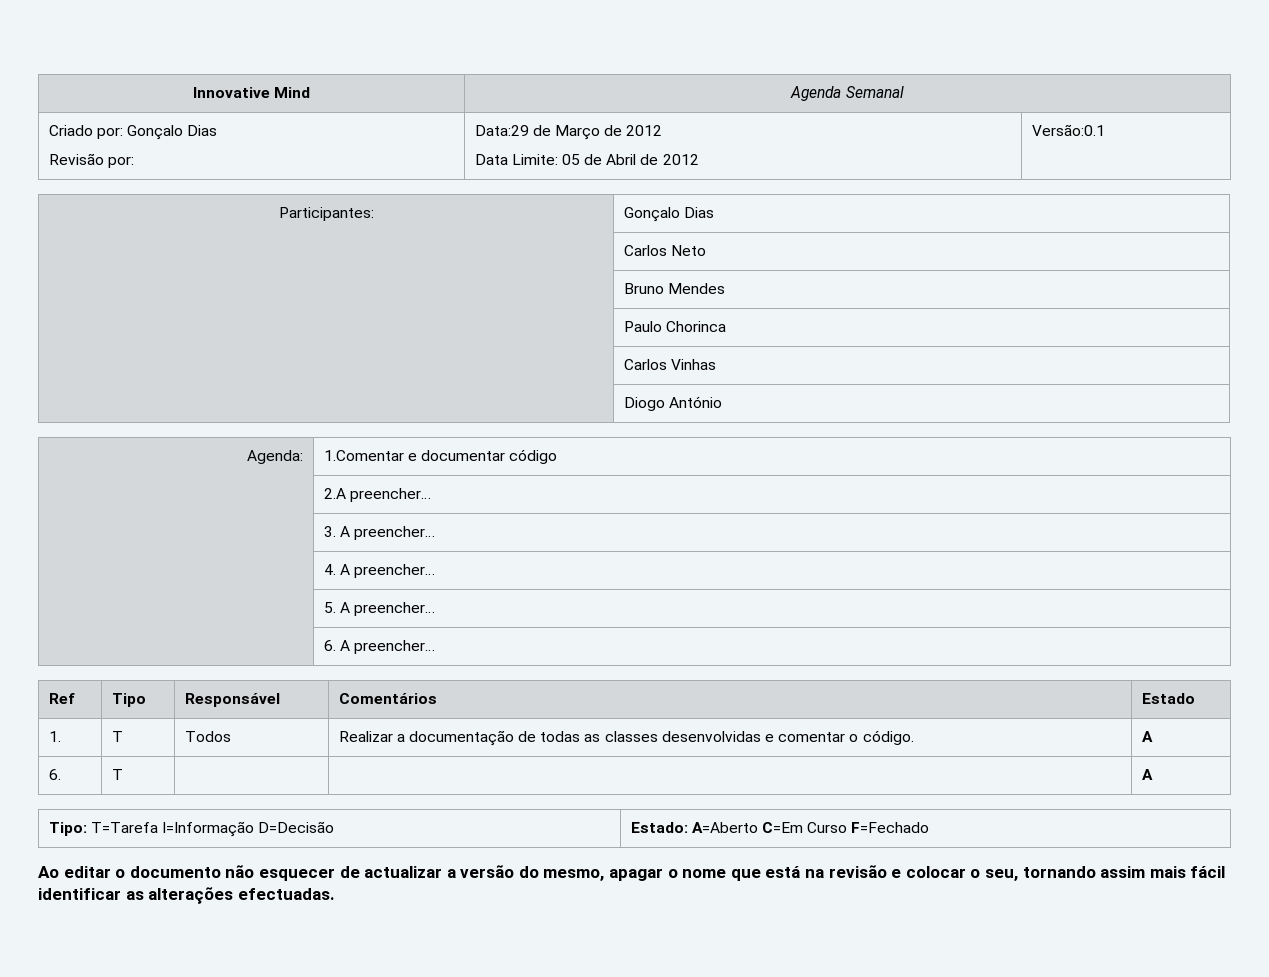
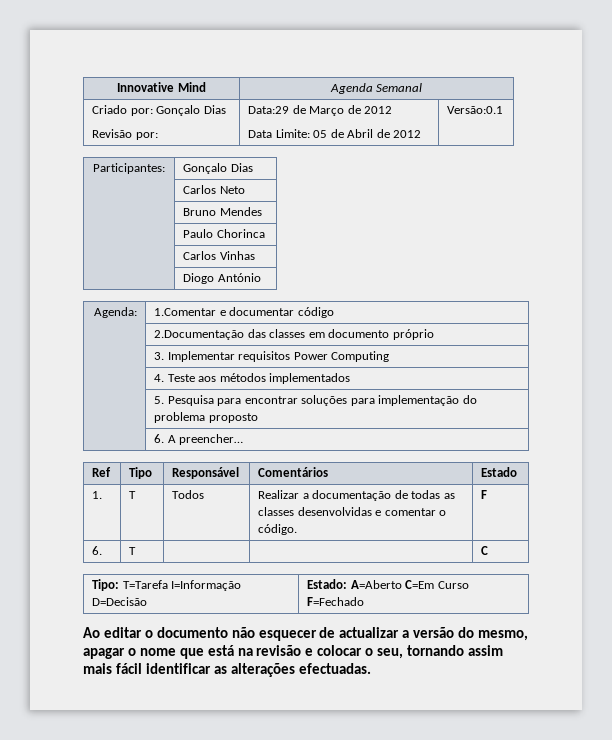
- | 2.A preencher…
- | 3. A preencher…
- | 4. A preencher…
- | 5. A preencher…
+ | 2.Documentação das classes em documento próprio
+ | 3. Implementar requisitos Power Computing
+ | 4. Teste aos métodos implementados
+ | 5. Pesquisa para encontrar soluções para implementação do problema proposto
- 1. | T | Todos | Realizar a documentação de todas as classes desenvolvidas e comentar o código. | A
+ 1. | T | Todos | Realizar a documentação de todas as classes desenvolvidas e comentar o código. | F
- 6. | T | | | A
+ 6. | T | | | C

